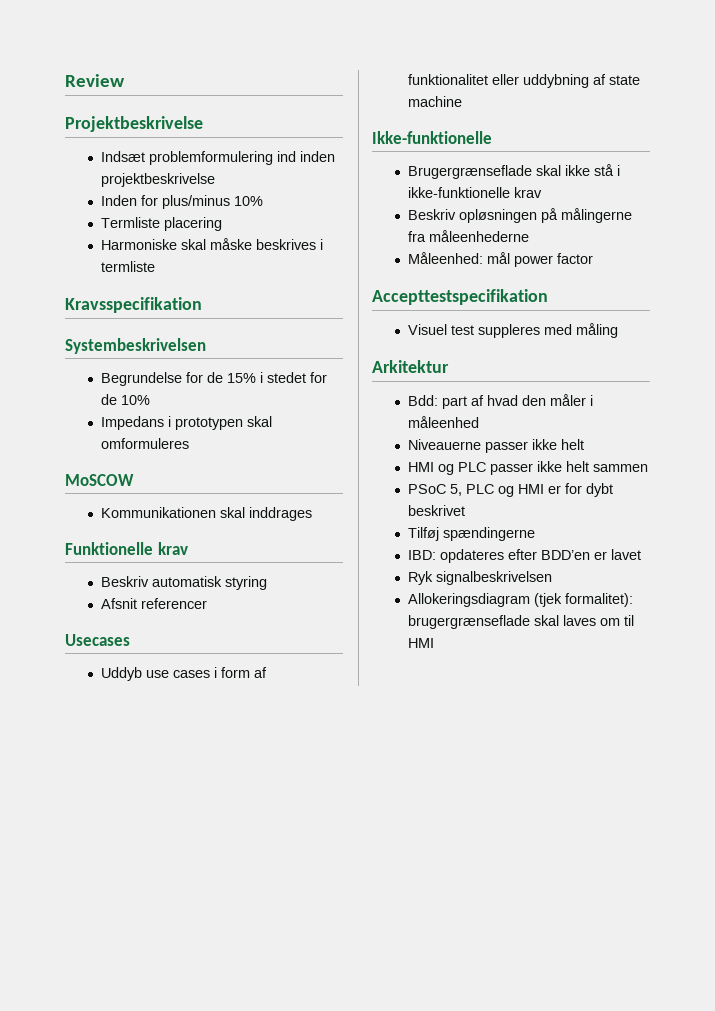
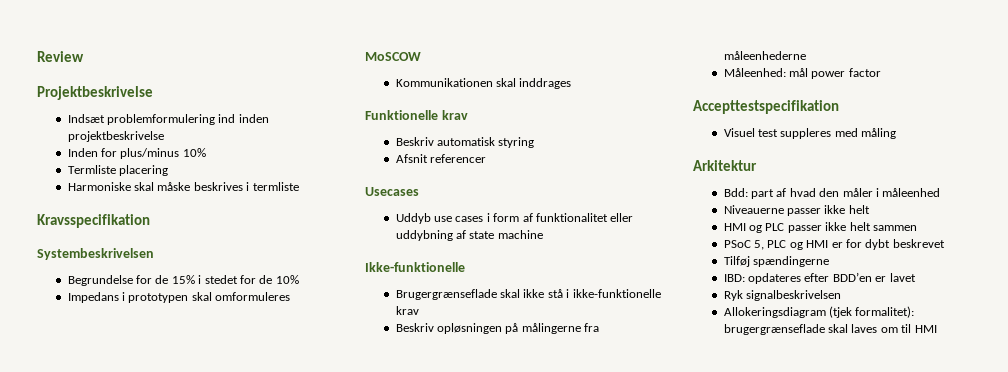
- PSoC 5, PLC og HMI er for dybt beskrivet
+ PSoC 5, PLC og HMI er for dybt beskrevet

